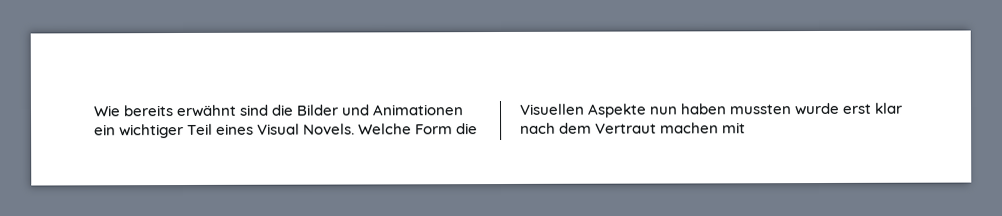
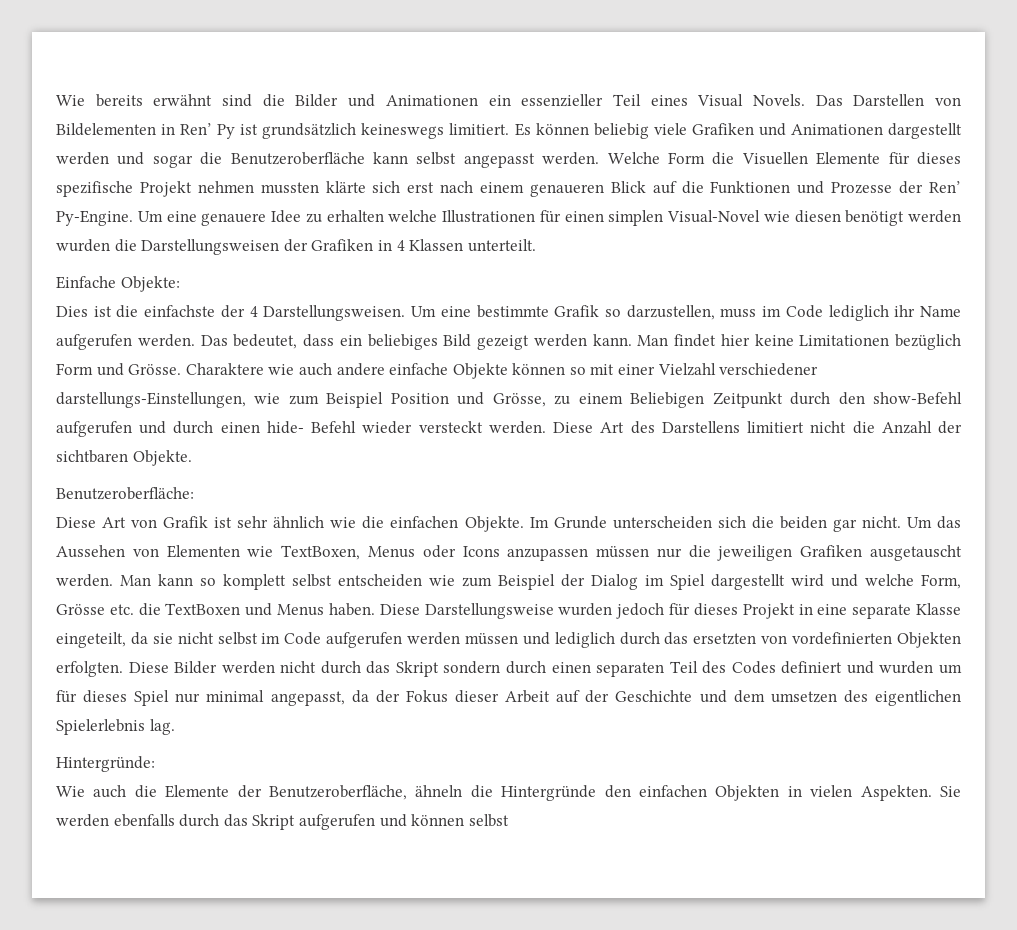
- Wie bereits erwähnt sind die Bilder und Animationen ein wichtiger Teil eines Visual Novels.
+ Wie bereits erwähnt sind die Bilder und Animationen ein essenzieller Teil eines Visual Novels.
- Welche Form die Visuellen Aspekte nun haben mussten wurde erst klar nach dem Vertraut machen mit
+ Das Darstellen von Bildelementen in Ren’ Py ist grundsätzlich keineswegs limitiert. Es können beliebig viele Grafiken und Animationen dargestellt werden und sogar die Benutzeroberfläche kann selbst angepasst werden. Welche Form die Visuellen Elemente für dieses spezifische Projekt nehmen mussten klärte sich erst nach einem genaueren Blick auf die Funktionen und Prozesse der Ren’ Py-Engine. Um eine genauere Idee zu erhalten welche Illustrationen für einen simplen Visual-Novel wie diesen benötigt werden wurden die Darstellungsweisen der Grafiken in 4 Klassen unterteilt.
+ Einfache Objekte:
+ Dies ist die einfachste der 4 Darstellungsweisen. Um eine bestimmte Grafik so darzustellen, muss im Code lediglich ihr Name aufgerufen werden. Das bedeutet, dass ein beliebiges Bild gezeigt werden kann. Man findet hier keine Limitationen bezüglich Form und Grösse. Charaktere wie auch andere einfache Objekte können so mit einer Vielzahl verschiedener darstellungs-Einstellungen, wie zum Beispiel Position und Grösse, zu einem Beliebigen Zeitpunkt durch den show-Befehl aufgerufen und durch einen hide- Befehl wieder versteckt werden. Diese Art des Darstellens limitiert nicht die Anzahl der sichtbaren Objekte.
+ Benutzeroberfläche:
+ Diese Art von Grafik ist sehr ähnlich wie die einfachen Objekte. Im Grunde unterscheiden sich die beiden gar nicht. Um das Aussehen von Elementen wie TextBoxen, Menus oder Icons anzupassen müssen nur die jeweiligen Grafiken ausgetauscht werden. Man kann so komplett selbst entscheiden wie zum Beispiel der Dialog im Spiel dargestellt wird und welche Form, Grösse etc. die TextBoxen und Menus haben. Diese Darstellungsweise wurden jedoch für dieses Projekt in eine separate Klasse eingeteilt, da sie nicht selbst im Code aufgerufen werden müssen und lediglich durch das ersetzten von vordefinierten Objekten erfolgten. Diese Bilder werden nicht durch das Skript sondern durch einen separaten Teil des Codes definiert und wurden um für dieses Spiel nur minimal angepasst, da der Fokus dieser Arbeit auf der Geschichte und dem umsetzen des eigentlichen Spielerlebnis lag.
+ Hintergründe:
+ Wie auch die Elemente der Benutzeroberfläche, ähneln die Hintergründe den einfachen Objekten in vielen Aspekten. Sie werden ebenfalls durch das Skript aufgerufen und können selbst

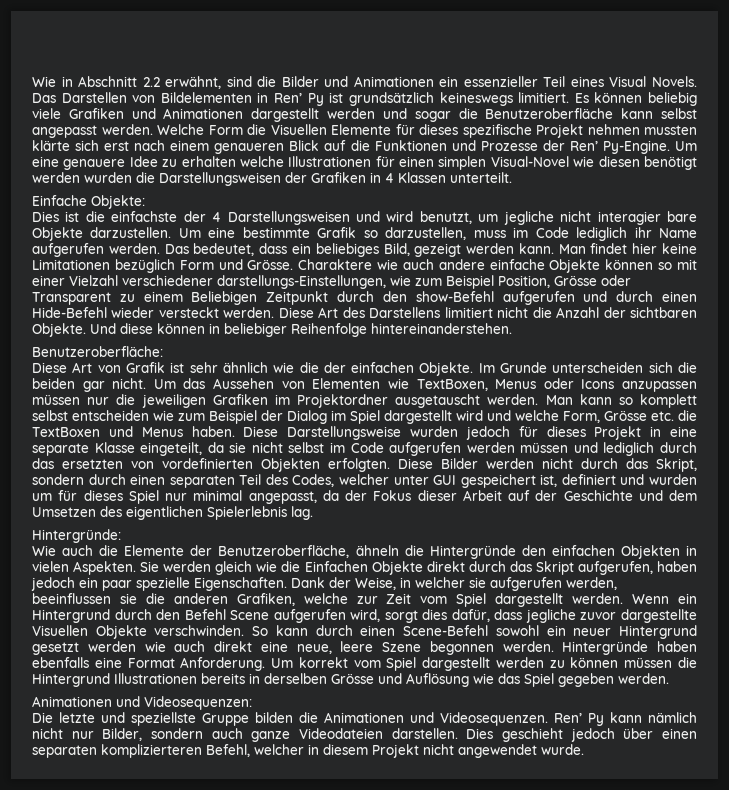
- Wie bereits erwähnt sind die Bilder und Animationen ein essenzieller Teil eines Visual Novels.
+ Wie in Abschnitt 2.2 erwähnt, sind die Bilder und Animationen ein essenzieller Teil eines Visual Novels.
- Dies ist die einfachste der 4 Darstellungsweisen.
+ Dies ist die einfachste der 4 Darstellungsweisen und wird benutzt, um jegliche nicht interagier bare Objekte darzustellen.
- Das bedeutet, dass ein beliebiges Bild gezeigt werden kann.
+ Das bedeutet, dass ein beliebiges Bild, gezeigt werden kann.
- Charaktere wie auch andere einfache Objekte können so mit einer Vielzahl verschiedener darstellungs-Einstellungen, wie zum Beispiel Position und Grösse, zu einem Beliebigen Zeitpunkt durch den show-Befehl aufgerufen und durch einen hide- Befehl wieder versteckt werden.
+ Charaktere wie auch andere einfache Objekte können so mit einer Vielzahl verschiedener darstellungs-Einstellungen, wie zum Beispiel Position, Grösse oder Transparent zu einem Beliebigen Zeitpunkt durch den show-Befehl aufgerufen und durch einen Hide-Befehl wieder versteckt werden.
+ Und diese können in beliebiger Reihenfolge hintereinanderstehen.
- Diese Art von Grafik ist sehr ähnlich wie die einfachen Objekte.
+ Diese Art von Grafik ist sehr ähnlich wie die der einfachen Objekte.
- Um das Aussehen von Elementen wie TextBoxen, Menus oder Icons anzupassen müssen nur die jeweiligen Grafiken ausgetauscht werden.
+ Um das Aussehen von Elementen wie TextBoxen, Menus oder Icons anzupassen müssen nur die jeweiligen Grafiken im Projektordner ausgetauscht werden.
- Diese Bilder werden nicht durch das Skript sondern durch einen separaten Teil des Codes definiert und wurden um für dieses Spiel nur minimal angepasst, da der Fokus dieser Arbeit auf der Geschichte und dem umsetzen des eigentlichen Spielerlebnis lag.
+ Diese Bilder werden nicht durch das Skript, sondern durch einen separaten Teil des Codes, welcher unter GUI gespeichert ist, definiert und wurden um für dieses Spiel nur minimal angepasst, da der Fokus dieser Arbeit auf der Geschichte und dem Umsetzen des eigentlichen Spielerlebnis lag.
- Sie werden ebenfalls durch das Skript aufgerufen und können selbst
+ Sie werden gleich wie die Einfachen Objekte direkt durch das Skript aufgerufen, haben jedoch ein paar spezielle Eigenschaften. Dank der Weise, in welcher sie aufgerufen werden, beeinflussen sie die anderen Grafiken, welche zur Zeit vom Spiel dargestellt werden. Wenn ein Hintergrund durch den Befehl Scene aufgerufen wird, sorgt dies dafür, dass jegliche zuvor dargestellte Visuellen Objekte verschwinden. So kann durch einen Scene-Befehl sowohl ein neuer Hintergrund gesetzt werden wie auch direkt eine neue, leere Szene begonnen werden. Hintergründe haben ebenfalls eine Format Anforderung. Um korrekt vom Spiel dargestellt werden zu können müssen die Hintergrund Illustrationen bereits in derselben Grösse und Auflösung wie das Spiel gegeben werden.
+ Animationen und Videosequenzen:
+ Die letzte und speziellste Gruppe bilden die Animationen und Videosequenzen. Ren’ Py kann nämlich nicht nur Bilder, sondern auch ganze Videodateien darstellen. Dies geschieht jedoch über einen separaten komplizierteren Befehl, welcher in diesem Projekt nicht angewendet wurde.

